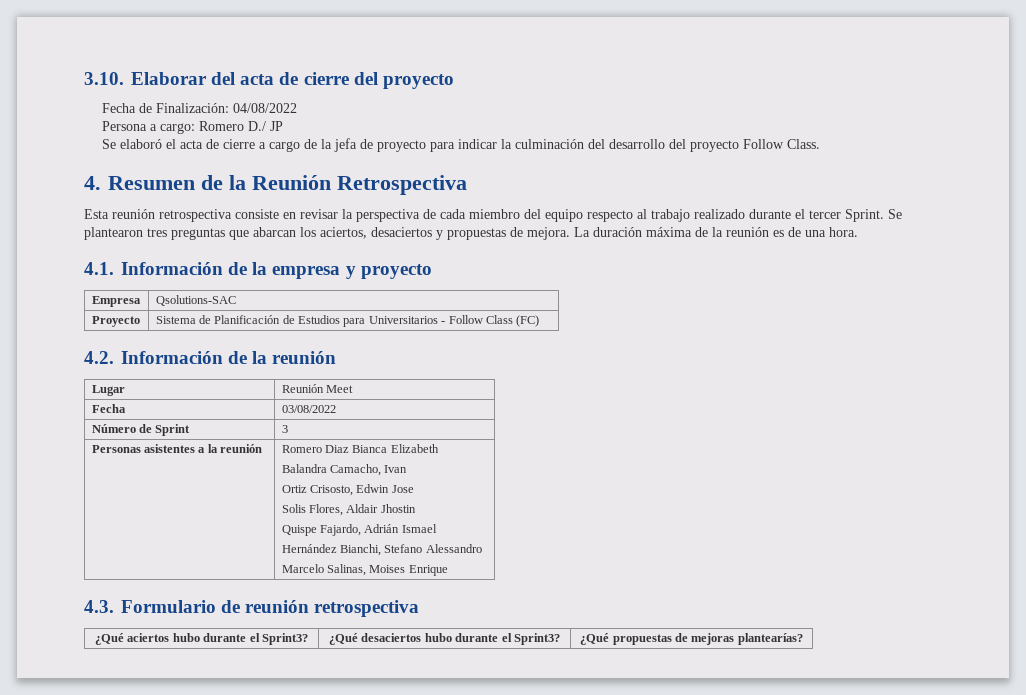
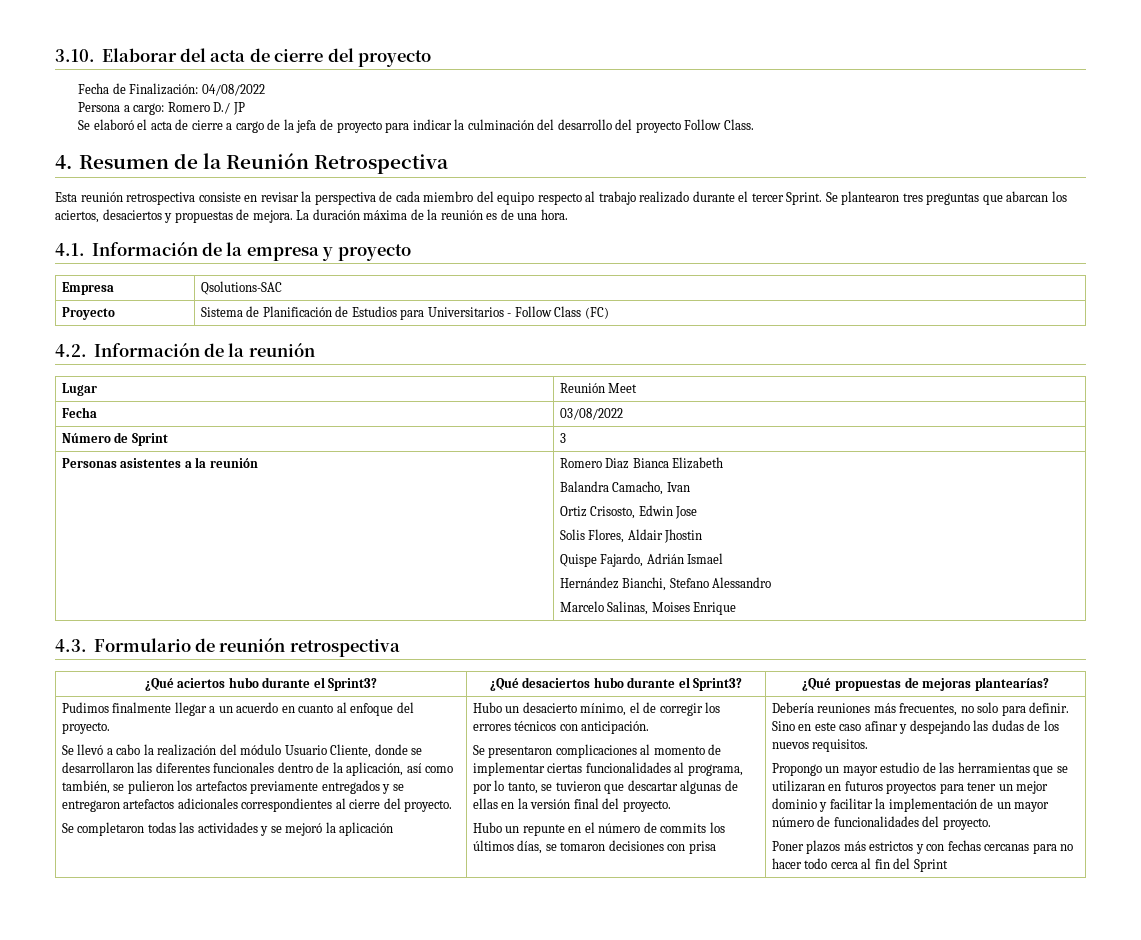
+ Pudimos finalmente llegar a un acuerdo en cuanto al enfoque del proyecto.
+ Se llevó a cabo la realización del módulo Usuario Cliente, donde se desarrollaron las diferentes funcionales dentro de la aplicación, así como también, se pulieron los artefactos previamente entregados y se entregaron artefactos adicionales correspondientes al cierre del proyecto.
+ Se completaron todas las actividades y se mejoró la aplicación | Hubo un desacierto mínimo, el de corregir los errores técnicos con anticipación.
+ Se presentaron complicaciones al momento de implementar ciertas funcionalidades al programa, por lo tanto, se tuvieron que descartar algunas de ellas en la versión final del proyecto.
+ Hubo un repunte en el número de commits los últimos días, se tomaron decisiones con prisa | Debería reuniones más frecuentes, no solo para definir. Sino en este caso afinar y despejando las dudas de los nuevos requisitos.
+ Propongo un mayor estudio de las herramientas que se utilizaran en futuros proyectos para tener un mejor dominio y facilitar la implementación de un mayor número de funcionalidades del proyecto.
+ Poner plazos más estrictos y con fechas cercanas para no hacer todo cerca al fin del Sprint

